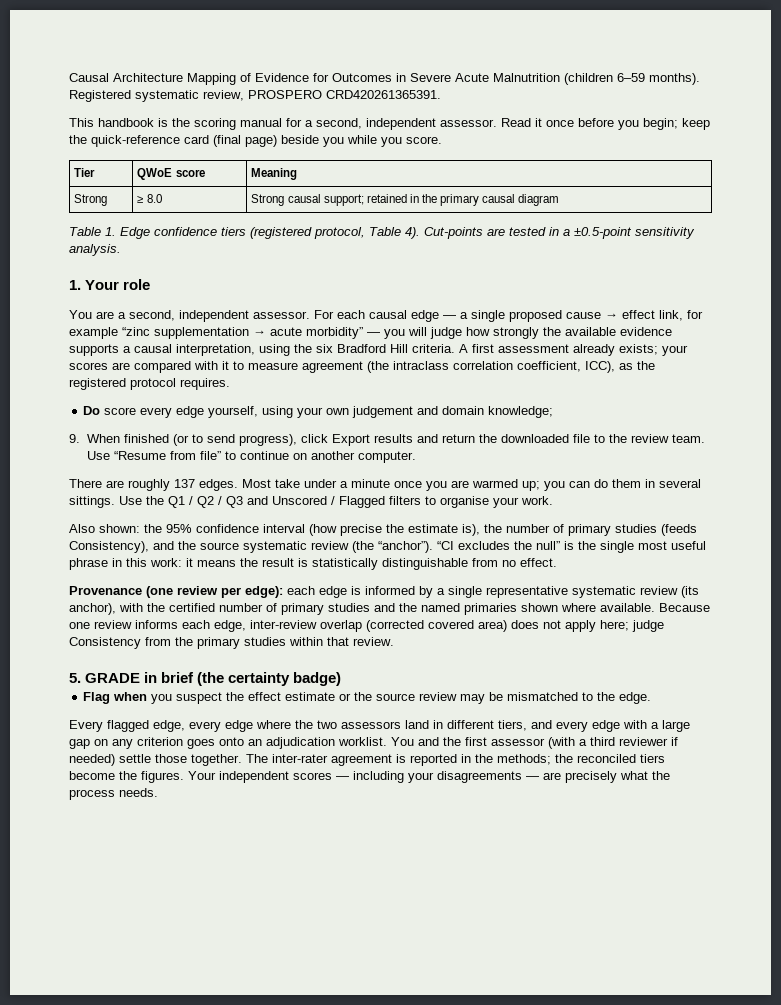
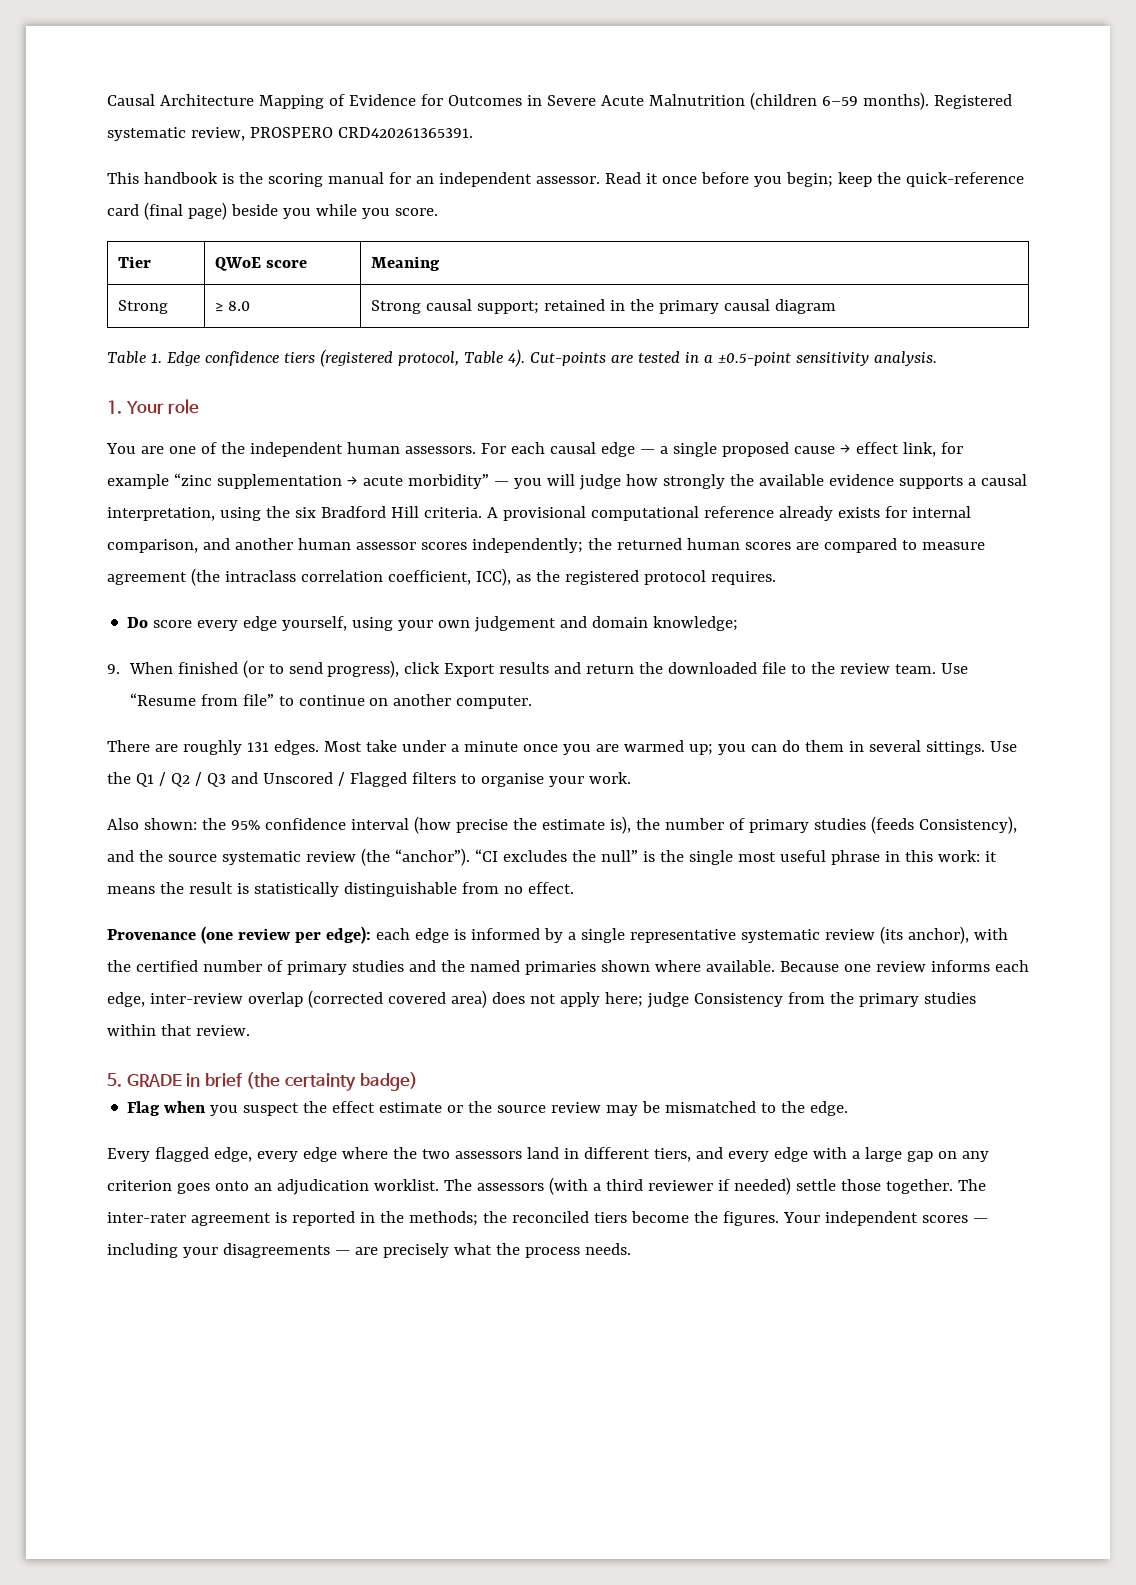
- This handbook is the scoring manual for a second, independent assessor.
+ This handbook is the scoring manual for an independent assessor.
- You are a second, independent assessor.
+ You are one of the independent human assessors.
- A first assessment already exists; your scores are compared with it to measure agreement (the intraclass correlation coefficient, ICC), as the registered protocol requires.
+ A provisional computational reference already exists for internal comparison, and another human assessor scores independently; the returned human scores are compared to measure agreement (the intraclass correlation coefficient, ICC), as the registered protocol requires.
- There are roughly 137 edges.
+ There are roughly 131 edges.
- You and the first assessor (with a third reviewer if needed) settle those together.
+ The assessors (with a third reviewer if needed) settle those together.

